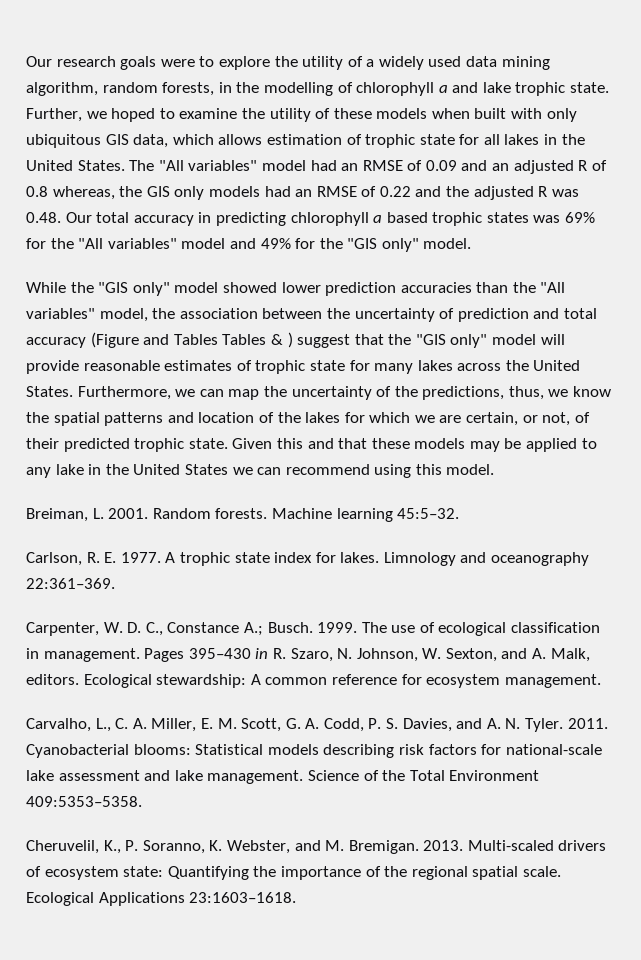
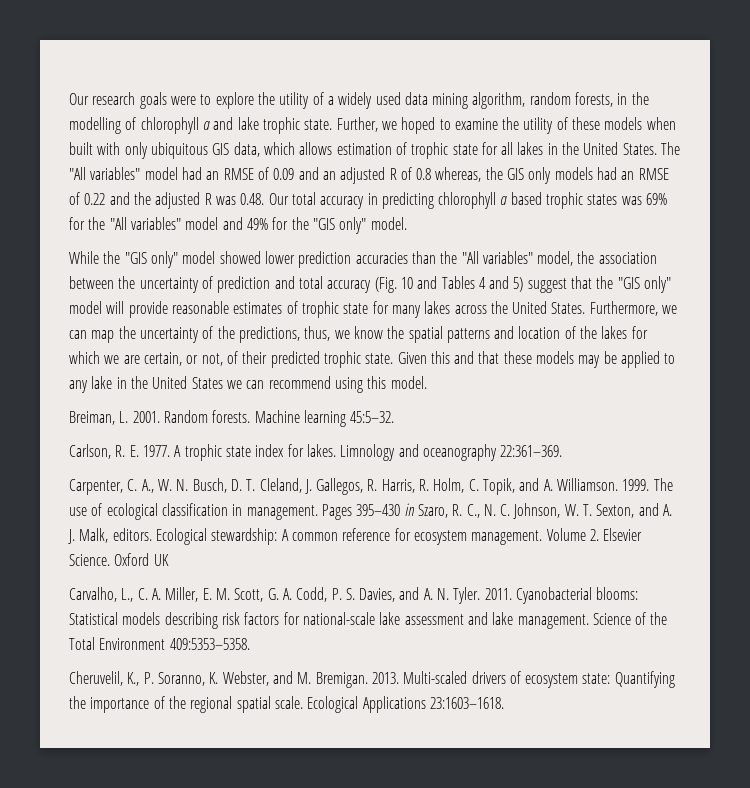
- While the "GIS only" model showed lower prediction accuracies than the "All variables" model, the association between the uncertainty of prediction and total accuracy (Figure and Tables Tables & ) suggest that the "GIS only" model will provide reasonable estimates of trophic state for many lakes across the United States.
+ While the "GIS only" model showed lower prediction accuracies than the "All variables" model, the association between the uncertainty of prediction and total accuracy (Fig. 10 and Tables 4 and 5) suggest that the "GIS only" model will provide reasonable estimates of trophic state for many lakes across the United States.
- Carpenter, W. D. C., Constance A.; Busch.
+ Carpenter, C. A., W. N. Busch, D. T. Cleland, J. Gallegos, R. Harris, R. Holm, C. Topik, and A. Williamson.
- Pages 395–430 in R. Szaro, N. Johnson, W. Sexton, and A. Malk, editors.
+ Pages 395–430 in Szaro, R. C., N. C. Johnson, W. T. Sexton, and A. J. Malk, editors.
+ Volume 2. Elsevier Science. Oxford UK

